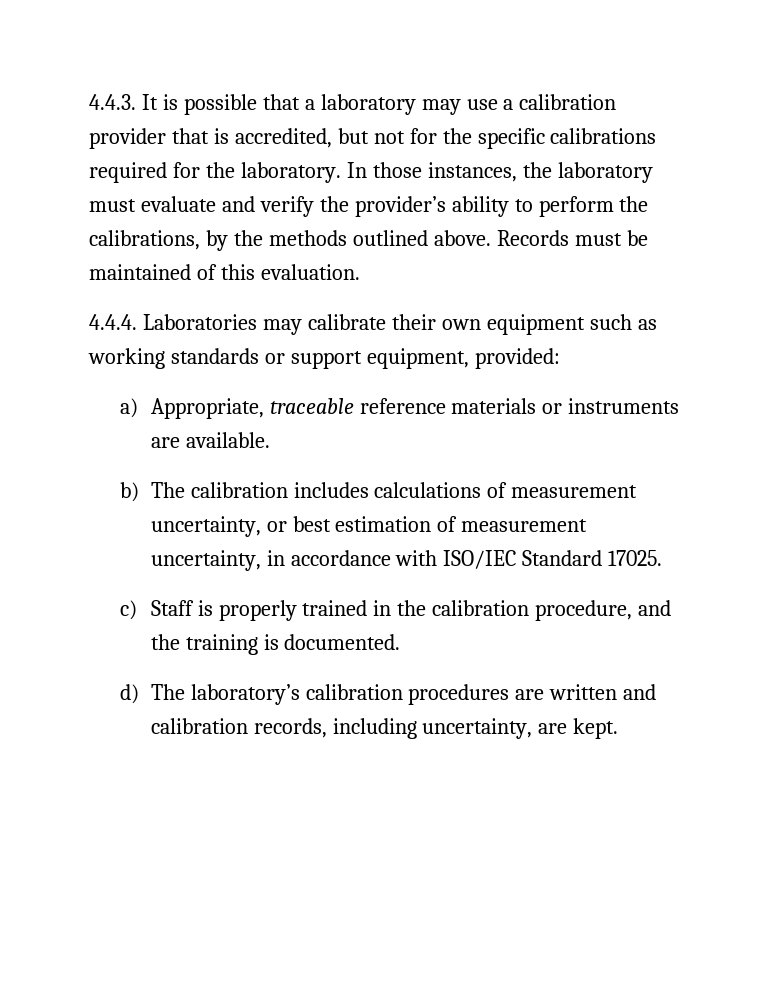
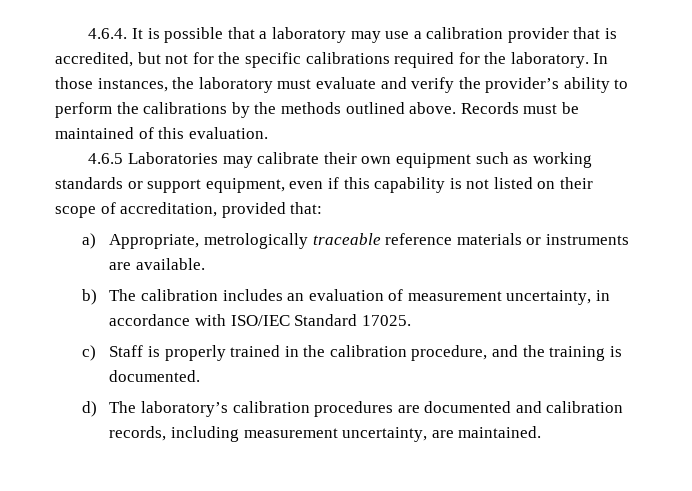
- 4.4.3. It is possible that a laboratory may use a calibration provider that is accredited, but not for the specific calibrations required for the laboratory.
+ 4.6.4. It is possible that a laboratory may use a calibration provider that is accredited, but not for the specific calibrations required for the laboratory.
- In those instances, the laboratory must evaluate and verify the provider’s ability to perform the calibrations, by the methods outlined above.
+ In those instances, the laboratory must evaluate and verify the provider’s ability to perform the calibrations by the methods outlined above.
- 4.4.4. Laboratories may calibrate their own equipment such as working standards or support equipment, provided:
+ 4.6.5 Laboratories may calibrate their own equipment such as working standards or support equipment, even if this capability is not listed on their scope of accreditation, provided that:
- a) Appropriate, traceable reference materials or instruments are available.
+ a) Appropriate, metrologically traceable reference materials or instruments are available.
- b) The calibration includes calculations of measurement uncertainty, or best estimation of measurement uncertainty, in accordance with ISO/IEC Standard 17025.
+ b) The calibration includes an evaluation of measurement uncertainty, in accordance with ISO/IEC Standard 17025.
- d) The laboratory’s calibration procedures are written and calibration records, including uncertainty, are kept.
+ d) The laboratory’s calibration procedures are documented and calibration records, including measurement uncertainty, are maintained.

